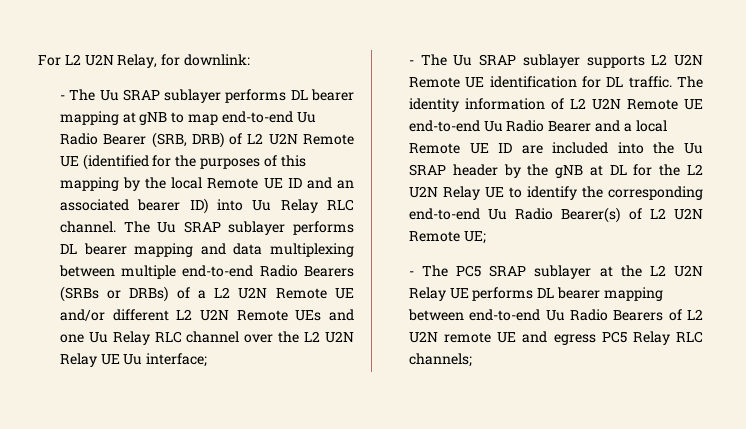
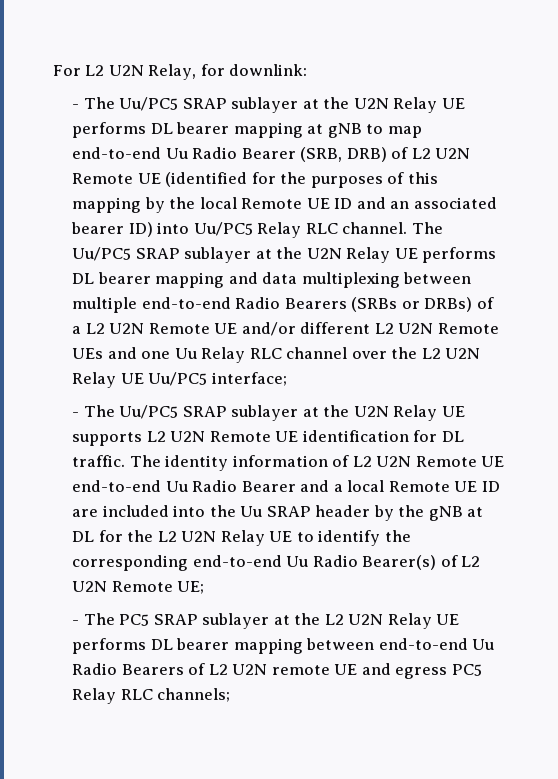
- - The Uu SRAP sublayer performs DL bearer mapping at gNB to map end-to-end Uu Radio Bearer (SRB, DRB) of L2 U2N Remote UE (identified for the purposes of this mapping by the local Remote UE ID and an associated bearer ID) into Uu Relay RLC channel.
+ - The Uu/PC5 SRAP sublayer at the U2N Relay UE performs DL bearer mapping at gNB to map end-to-end Uu Radio Bearer (SRB, DRB) of L2 U2N Remote UE (identified for the purposes of this mapping by the local Remote UE ID and an associated bearer ID) into Uu/PC5 Relay RLC channel.
- The Uu SRAP sublayer performs DL bearer mapping and data multiplexing between multiple end-to-end Radio Bearers (SRBs or DRBs) of a L2 U2N Remote UE and/or different L2 U2N Remote UEs and one Uu Relay RLC channel over the L2 U2N Relay UE Uu interface;
+ The Uu/PC5 SRAP sublayer at the U2N Relay UE performs DL bearer mapping and data multiplexing between multiple end-to-end Radio Bearers (SRBs or DRBs) of a L2 U2N Remote UE and/or different L2 U2N Remote UEs and one Uu Relay RLC channel over the L2 U2N Relay UE Uu/PC5 interface;
- - The Uu SRAP sublayer supports L2 U2N Remote UE identification for DL traffic.
+ - The Uu/PC5 SRAP sublayer at the U2N Relay UE supports L2 U2N Remote UE identification for DL traffic.

